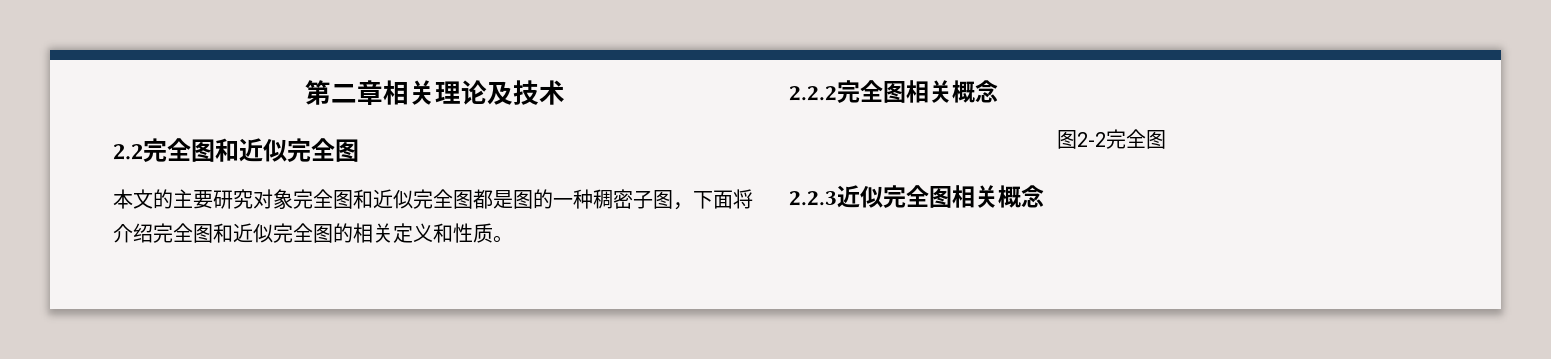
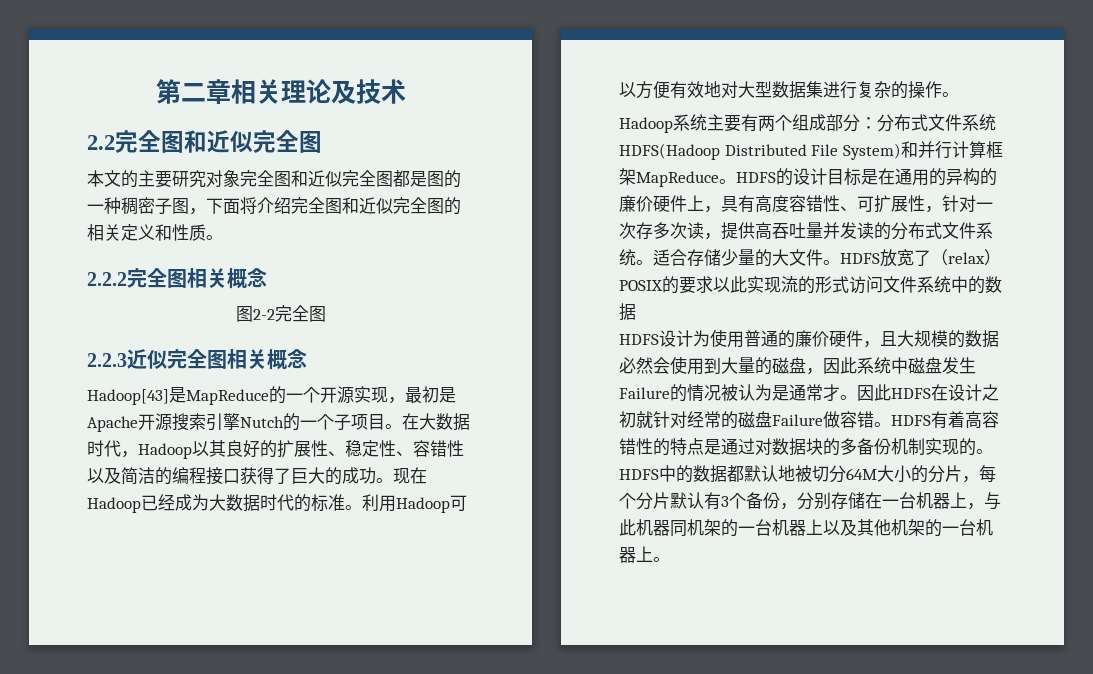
+ Hadoop[43]是MapReduce的一个开源实现，最初是Apache开源搜索引擎Nutch的一个子项目。在大数据时代，Hadoop以其良好的扩展性、稳定性、容错性以及简洁的编程接口获得了巨大的成功。现在Hadoop已经成为大数据时代的标准。利用Hadoop可以方便有效地对大型数据集进行复杂的操作。
+ Hadoop系统主要有两个组成部分：分布式文件系统HDFS(Hadoop Distributed File System)和并行计算框架MapReduce。HDFS的设计目标是在通用的异构的廉价硬件上，具有高度容错性、可扩展性，针对一次存多次读，提供高吞吐量并发读的分布式文件系统。适合存储少量的大文件。HDFS放宽了（relax）POSIX的要求以此实现流的形式访问文件系统中的数据
+ HDFS设计为使用普通的廉价硬件，且大规模的数据必然会使用到大量的磁盘，因此系统中磁盘发生Failure的情况被认为是通常才。因此HDFS在设计之初就针对经常的磁盘Failure做容错。HDFS有着高容错性的特点是通过对数据块的多备份机制实现的。HDFS中的数据都默认地被切分64M大小的分片，每个分片默认有3个备份，分别存储在一台机器上，与此机器同机架的一台机器上以及其他机架的一台机器上。

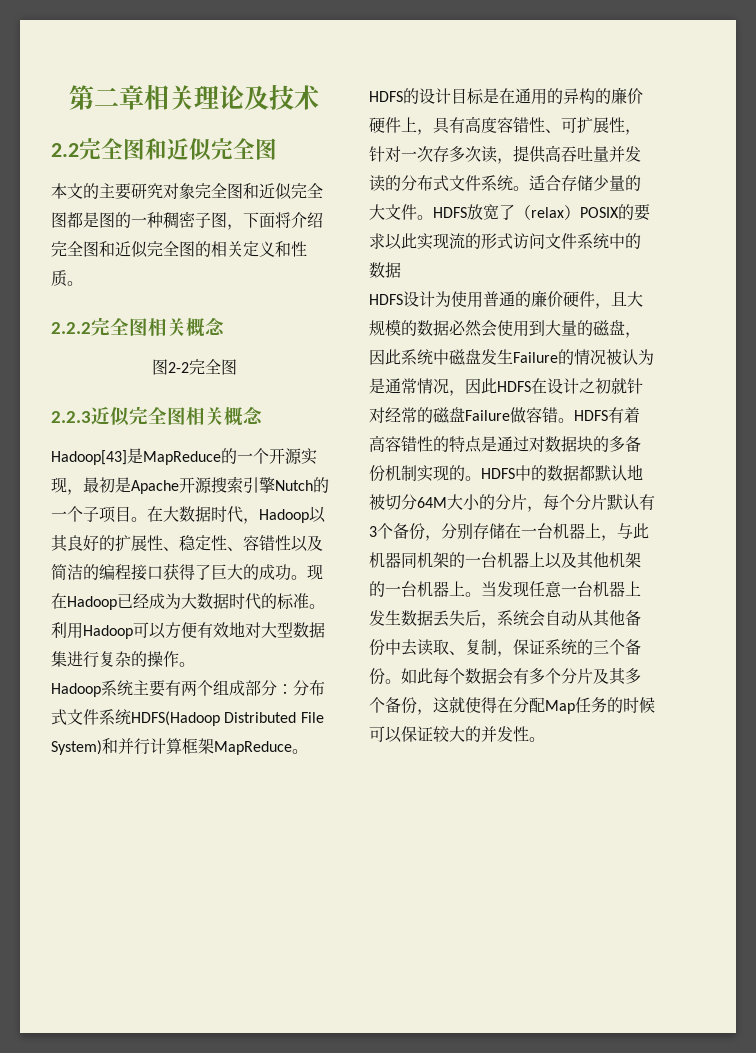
- HDFS设计为使用普通的廉价硬件，且大规模的数据必然会使用到大量的磁盘，因此系统中磁盘发生Failure的情况被认为是通常才。因此HDFS在设计之初就针对经常的磁盘Failure做容错。
+ HDFS设计为使用普通的廉价硬件，且大规模的数据必然会使用到大量的磁盘，因此系统中磁盘发生Failure的情况被认为是通常情况，因此HDFS在设计之初就针对经常的磁盘Failure做容错。
+ 当发现任意一台机器上发生数据丢失后，系统会自动从其他备份中去读取、复制，保证系统的三个备份。如此每个数据会有多个分片及其多个备份，这就使得在分配Map任务的时候可以保证较大的并发性。

